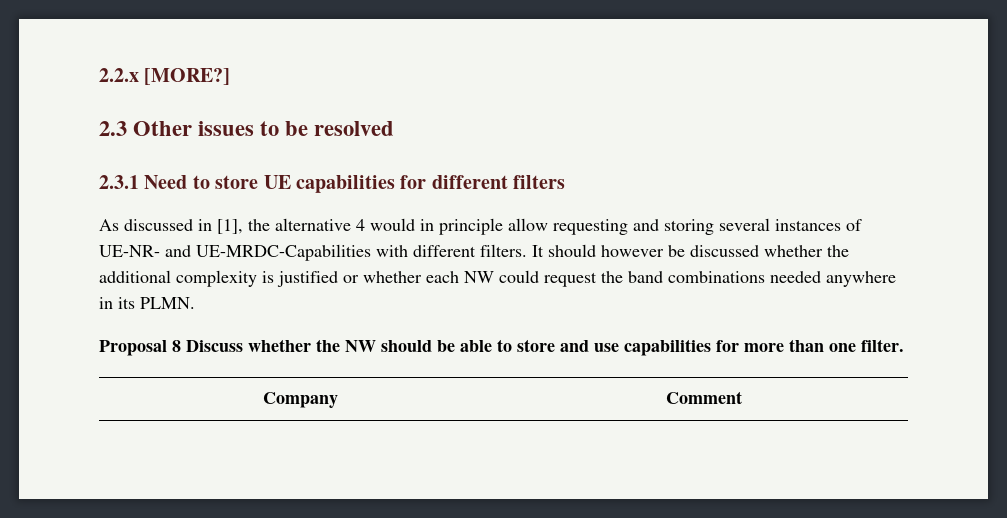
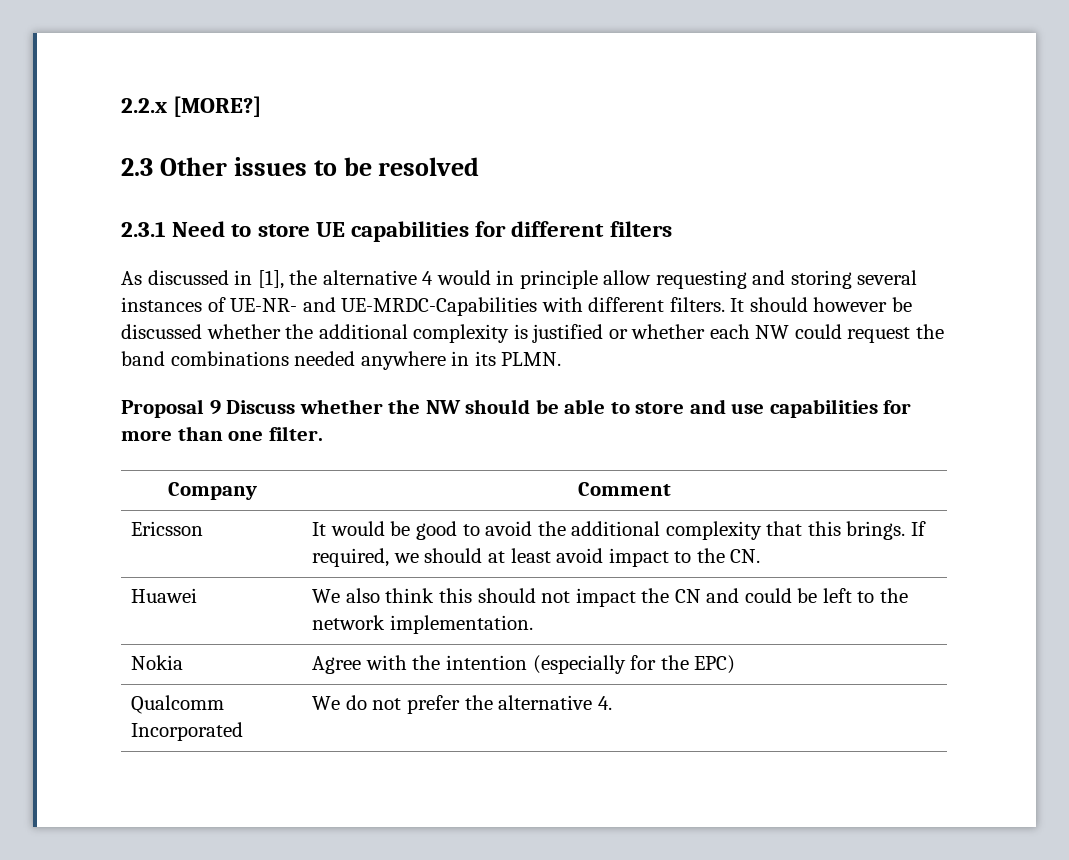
- Proposal 8 Discuss whether the NW should be able to store and use capabilities for more than one filter.
+ Proposal 9 Discuss whether the NW should be able to store and use capabilities for more than one filter.
+ Ericsson | It would be good to avoid the additional complexity that this brings. If required, we should at least avoid impact to the CN.
+ Huawei | We also think this should not impact the CN and could be left to the network implementation.
+ Nokia | Agree with the intention (especially for the EPC)
+ Qualcomm Incorporated | We do not prefer the alternative 4.

